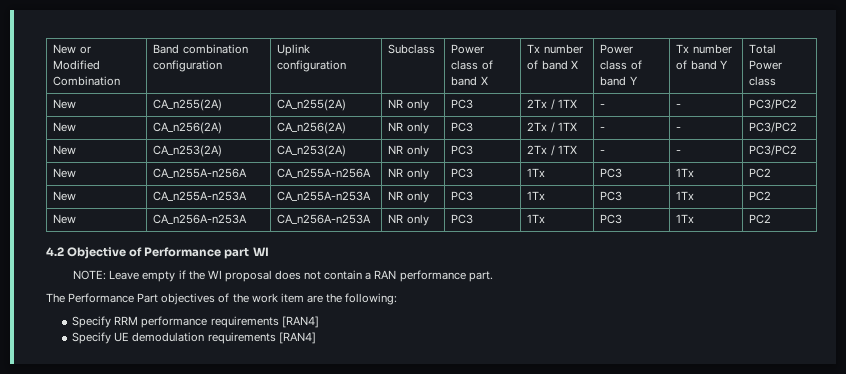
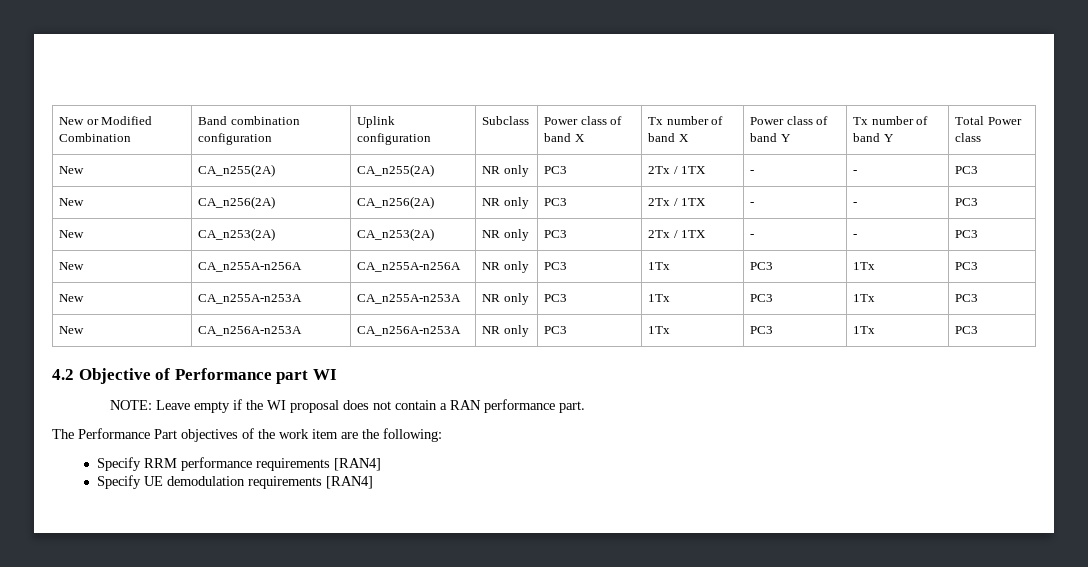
- New | CA_n255(2A) | CA_n255(2A) | NR only | PC3 | 2Tx / 1TX | - | - | PC3/PC2
+ New | CA_n255(2A) | CA_n255(2A) | NR only | PC3 | 2Tx / 1TX | - | - | PC3
- New | CA_n256(2A) | CA_n256(2A) | NR only | PC3 | 2Tx / 1TX | - | - | PC3/PC2
+ New | CA_n256(2A) | CA_n256(2A) | NR only | PC3 | 2Tx / 1TX | - | - | PC3
- New | CA_n253(2A) | CA_n253(2A) | NR only | PC3 | 2Tx / 1TX | - | - | PC3/PC2
+ New | CA_n253(2A) | CA_n253(2A) | NR only | PC3 | 2Tx / 1TX | - | - | PC3
- New | CA_n255A-n256A | CA_n255A-n256A | NR only | PC3 | 1Tx | PC3 | 1Tx | PC2
+ New | CA_n255A-n256A | CA_n255A-n256A | NR only | PC3 | 1Tx | PC3 | 1Tx | PC3
- New | CA_n255A-n253A | CA_n255A-n253A | NR only | PC3 | 1Tx | PC3 | 1Tx | PC2
+ New | CA_n255A-n253A | CA_n255A-n253A | NR only | PC3 | 1Tx | PC3 | 1Tx | PC3
- New | CA_n256A-n253A | CA_n256A-n253A | NR only | PC3 | 1Tx | PC3 | 1Tx | PC2
+ New | CA_n256A-n253A | CA_n256A-n253A | NR only | PC3 | 1Tx | PC3 | 1Tx | PC3

